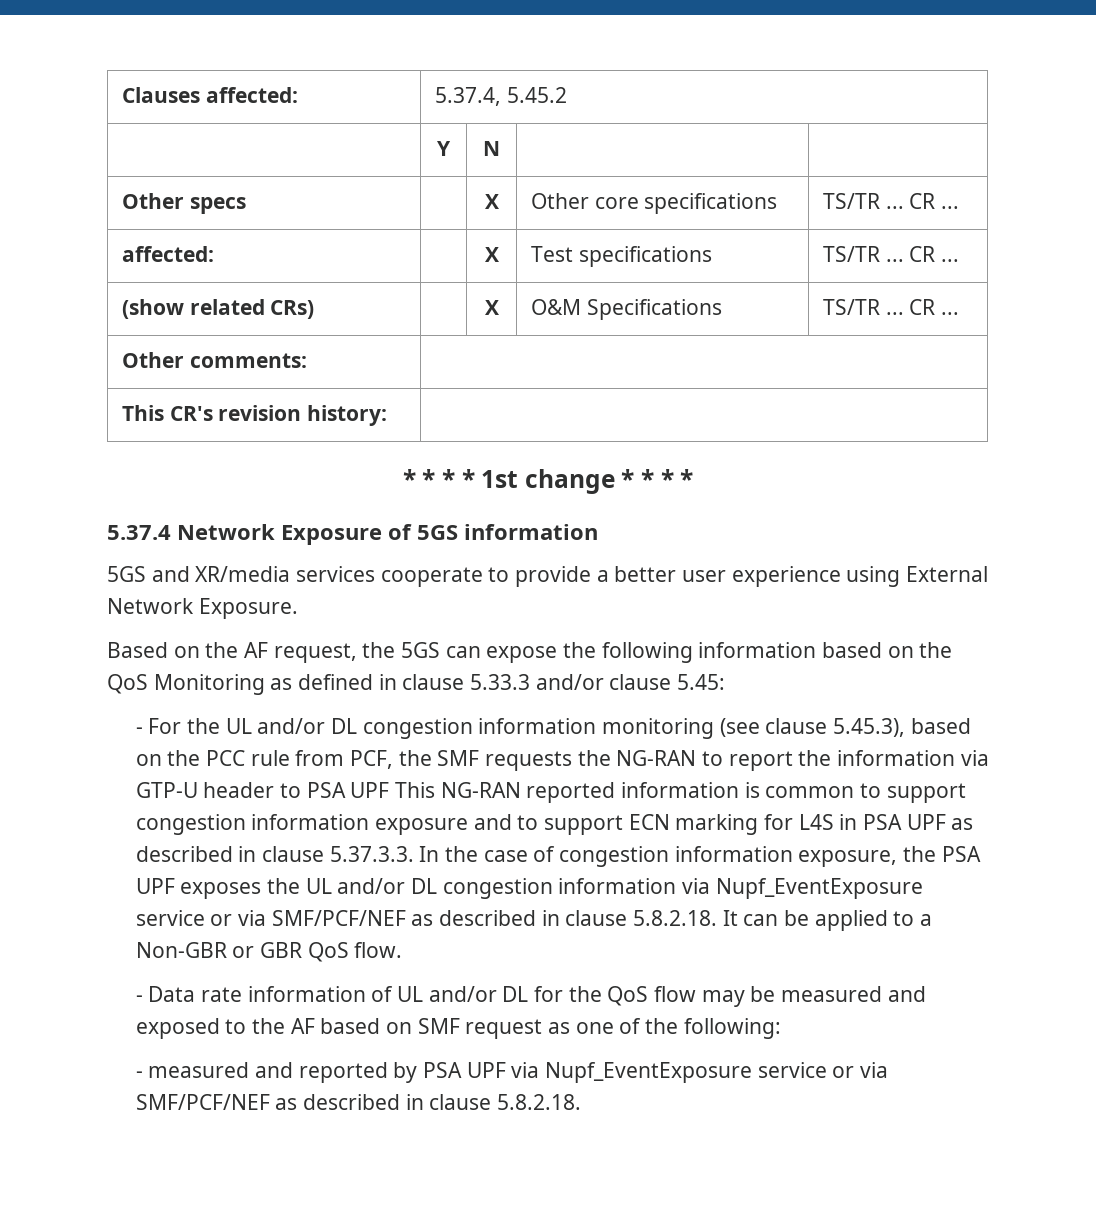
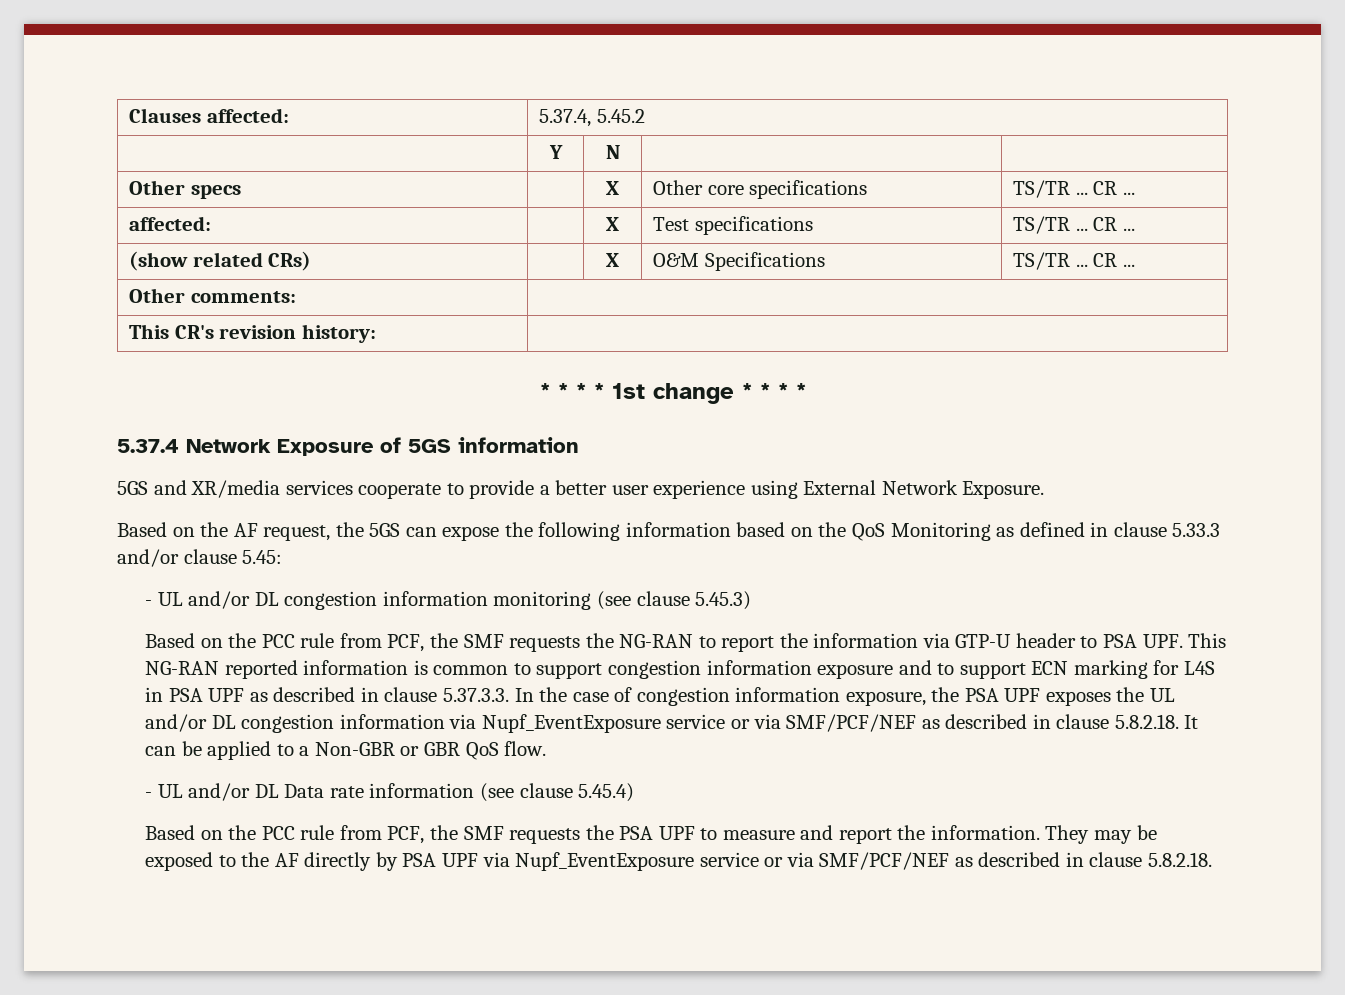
- - For the UL and/or DL congestion information monitoring (see clause 5.45.3), based on the PCC rule from PCF, the SMF requests the NG-RAN to report the information via GTP-U header to PSA UPF This NG-RAN reported information is common to support congestion information exposure and to support ECN marking for L4S in PSA UPF as described in clause 5.37.3.3. In the case of congestion information exposure, the PSA UPF exposes the UL and/or DL congestion information via Nupf_EventExposure service or via SMF/PCF/NEF as described in clause 5.8.2.18. It can be applied to a Non-GBR or GBR QoS flow.
+ - UL and/or DL congestion information monitoring (see clause 5.45.3)
+ Based on the PCC rule from PCF, the SMF requests the NG-RAN to report the information via GTP-U header to PSA UPF. This NG-RAN reported information is common to support congestion information exposure and to support ECN marking for L4S in PSA UPF as described in clause 5.37.3.3. In the case of congestion information exposure, the PSA UPF exposes the UL and/or DL congestion information via Nupf_EventExposure service or via SMF/PCF/NEF as described in clause 5.8.2.18. It can be applied to a Non-GBR or GBR QoS flow.
- - Data rate information of UL and/or DL for the QoS flow may be measured and exposed to the AF based on SMF request as one of the following:
- - measured and reported by PSA UPF via Nupf_EventExposure service or via SMF/PCF/NEF as described in clause 5.8.2.18.
+ - UL and/or DL Data rate information (see clause 5.45.4)
+ Based on the PCC rule from PCF, the SMF requests the PSA UPF to measure and report the information. They may be exposed to the AF directly by PSA UPF via Nupf_EventExposure service or via SMF/PCF/NEF as described in clause 5.8.2.18.

